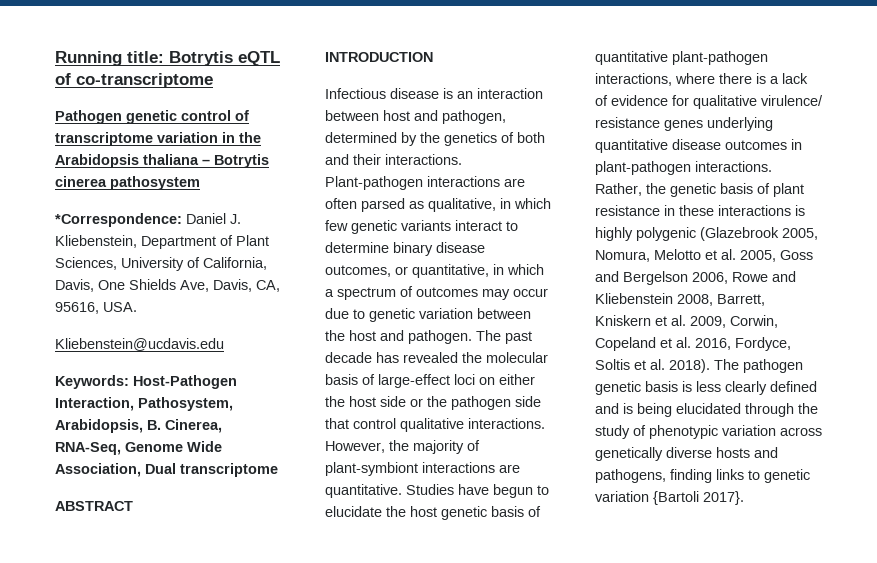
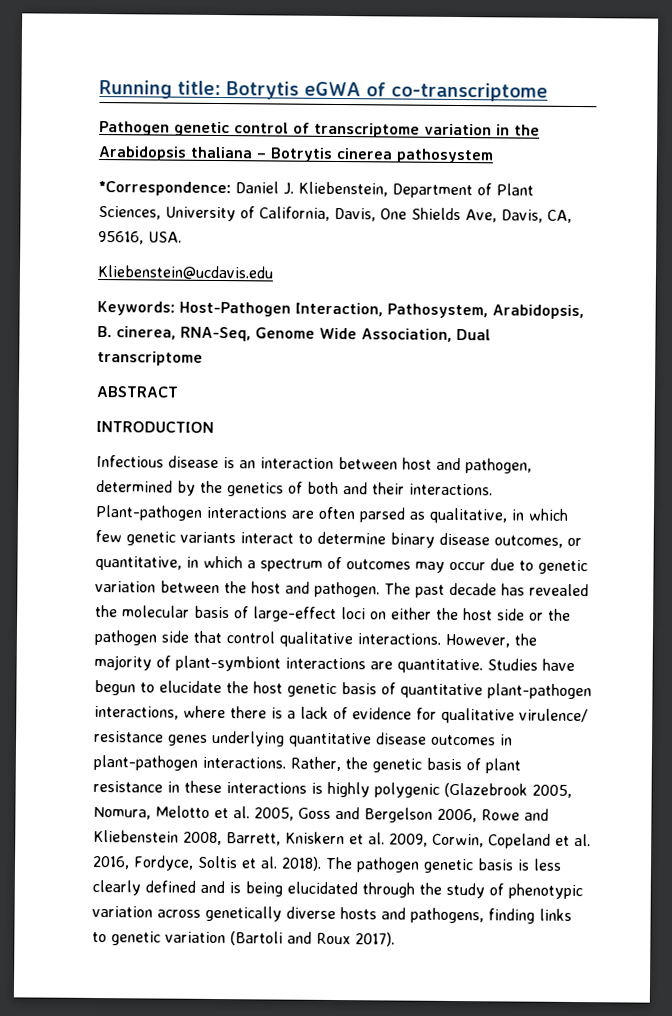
- Running title: Botrytis eQTL of co-transcriptome
+ Running title: Botrytis eGWA of co-transcriptome
- Keywords: Host-Pathogen Interaction, Pathosystem, Arabidopsis, B. Cinerea, RNA-Seq, Genome Wide Association, Dual transcriptome
+ Keywords: Host-Pathogen Interaction, Pathosystem, Arabidopsis, B. cinerea, RNA-Seq, Genome Wide Association, Dual transcriptome
- The pathogen genetic basis is less clearly defined and is being elucidated through the study of phenotypic variation across genetically diverse hosts and pathogens, finding links to genetic variation {Bartoli 2017}.
+ The pathogen genetic basis is less clearly defined and is being elucidated through the study of phenotypic variation across genetically diverse hosts and pathogens, finding links to genetic variation (Bartoli and Roux 2017).

